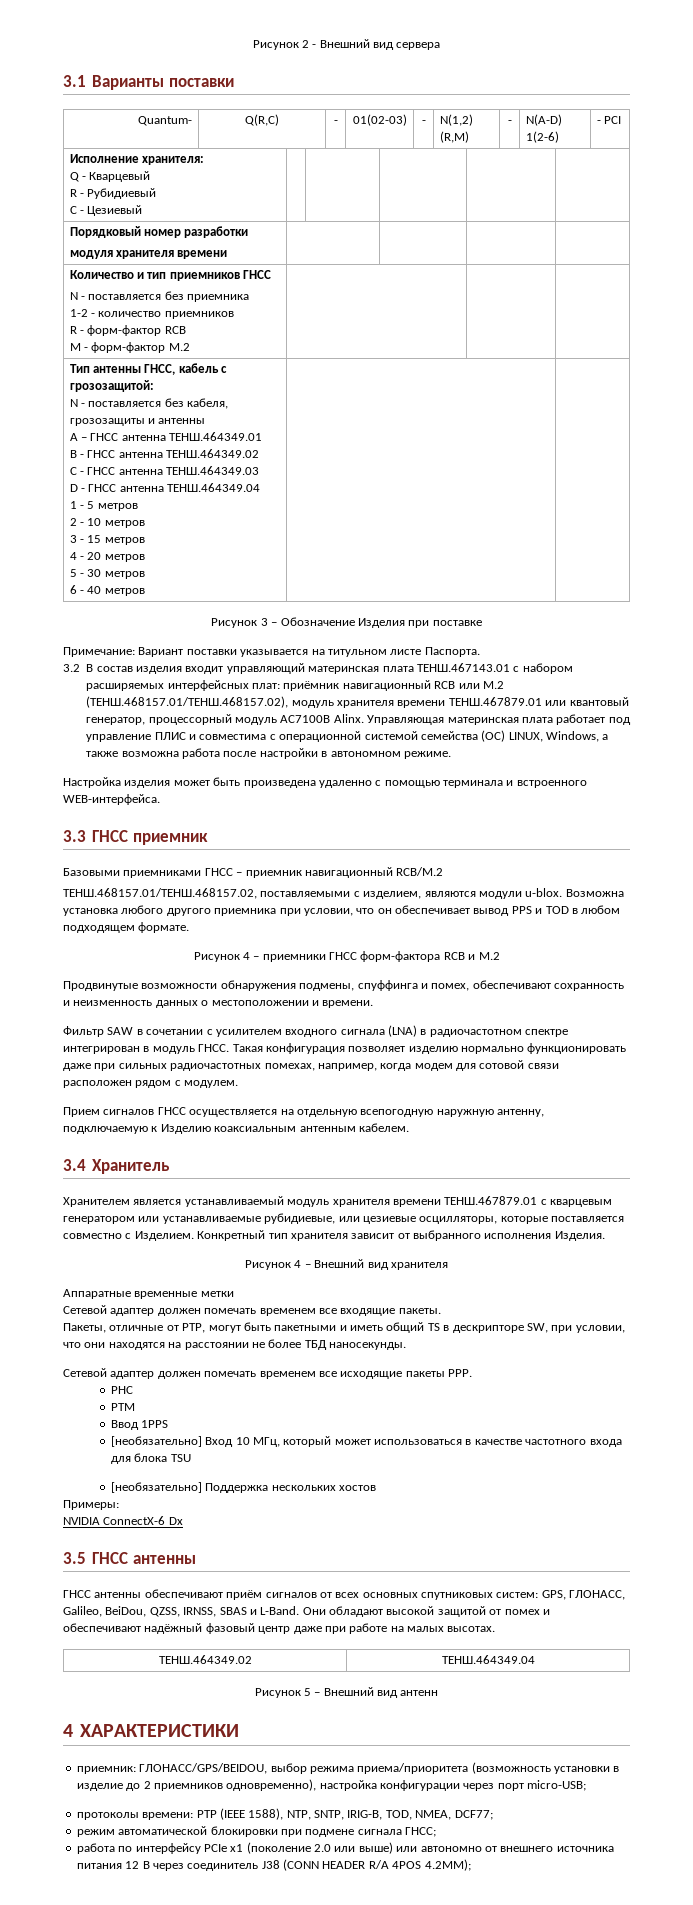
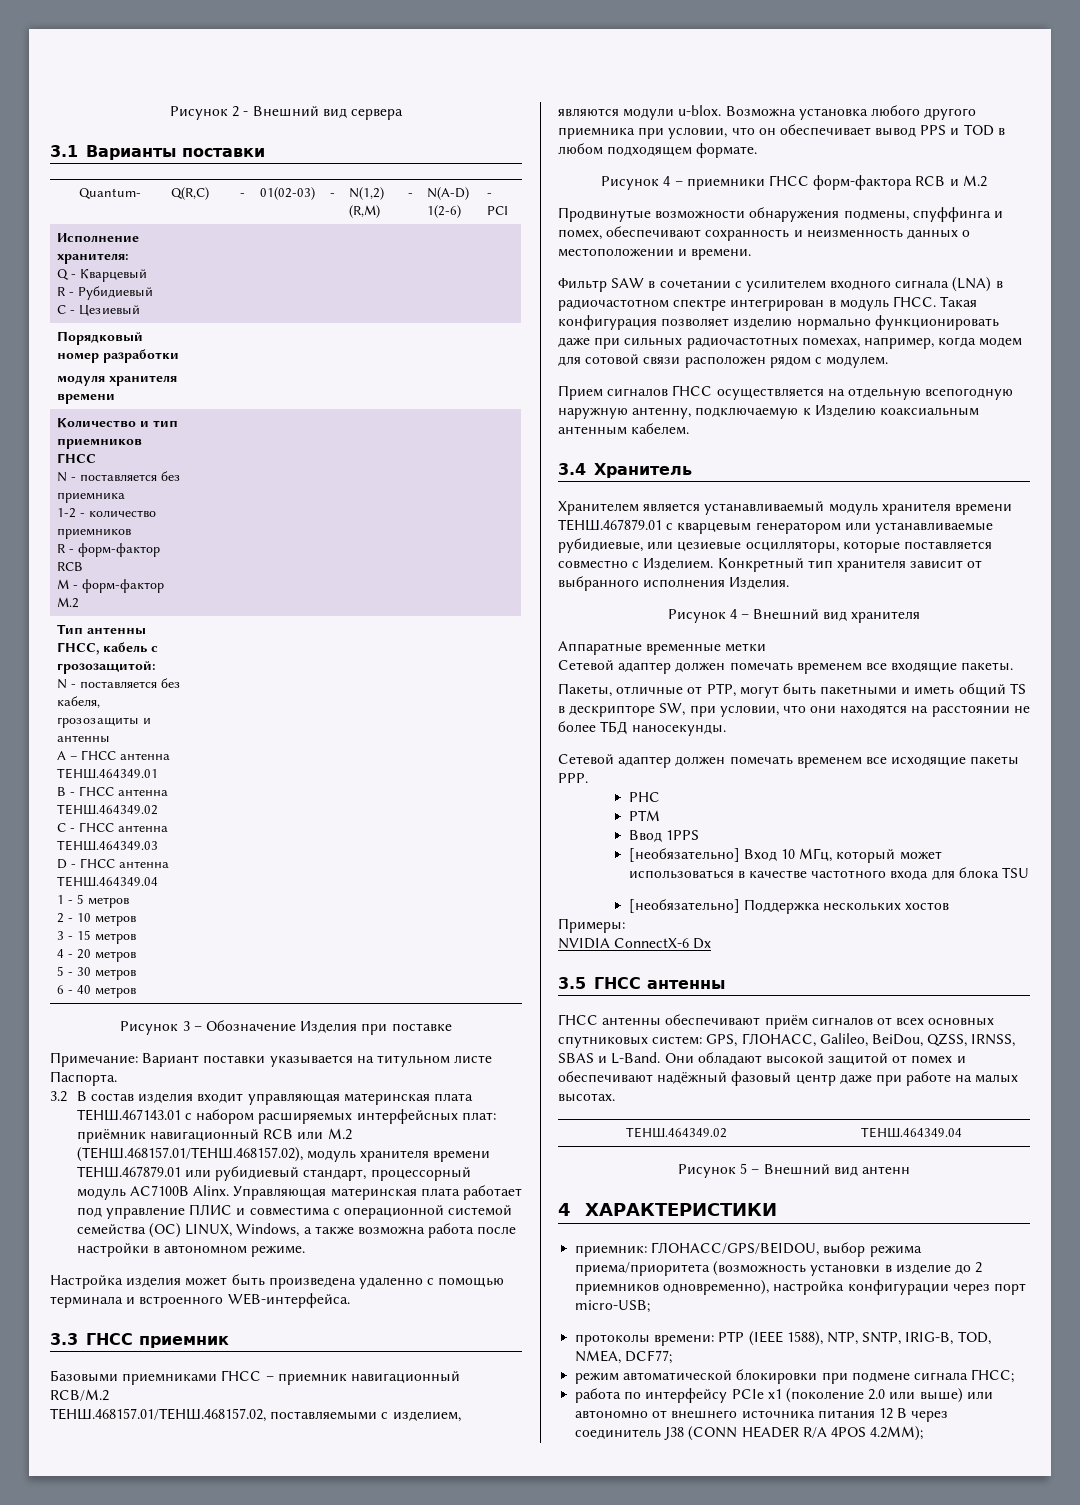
- 3.2 В состав изделия входит управляющий материнская плата ТЕНШ.467143.01 с набором расширяемых интерфейсных плат: приёмник навигационный RCB или M.2 (ТЕНШ.468157.01/ТЕНШ.468157.02), модуль хранителя времени ТЕНШ.467879.01 или квантовый генератор, процессорный модуль AC7100B Alinx.
+ 3.2 В состав изделия входит управляющая материнская плата ТЕНШ.467143.01 с набором расширяемых интерфейсных плат: приёмник навигационный RCB или M.2 (ТЕНШ.468157.01/ТЕНШ.468157.02), модуль хранителя времени ТЕНШ.467879.01 или рубидиевый стандарт, процессорный модуль AC7100B Alinx.

